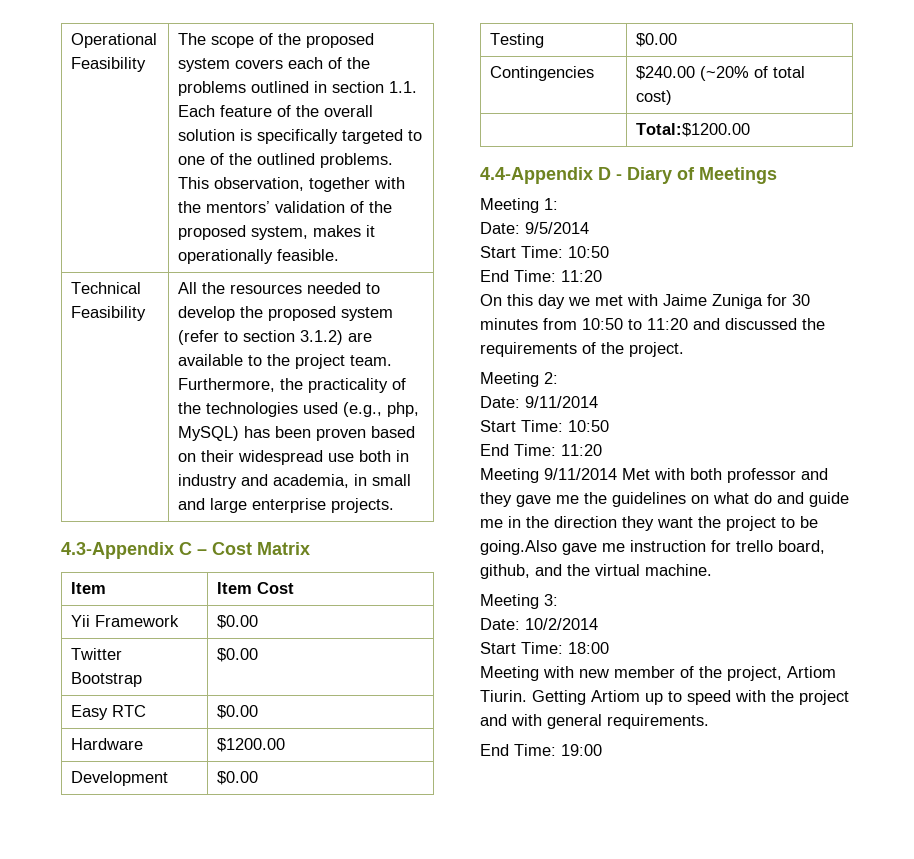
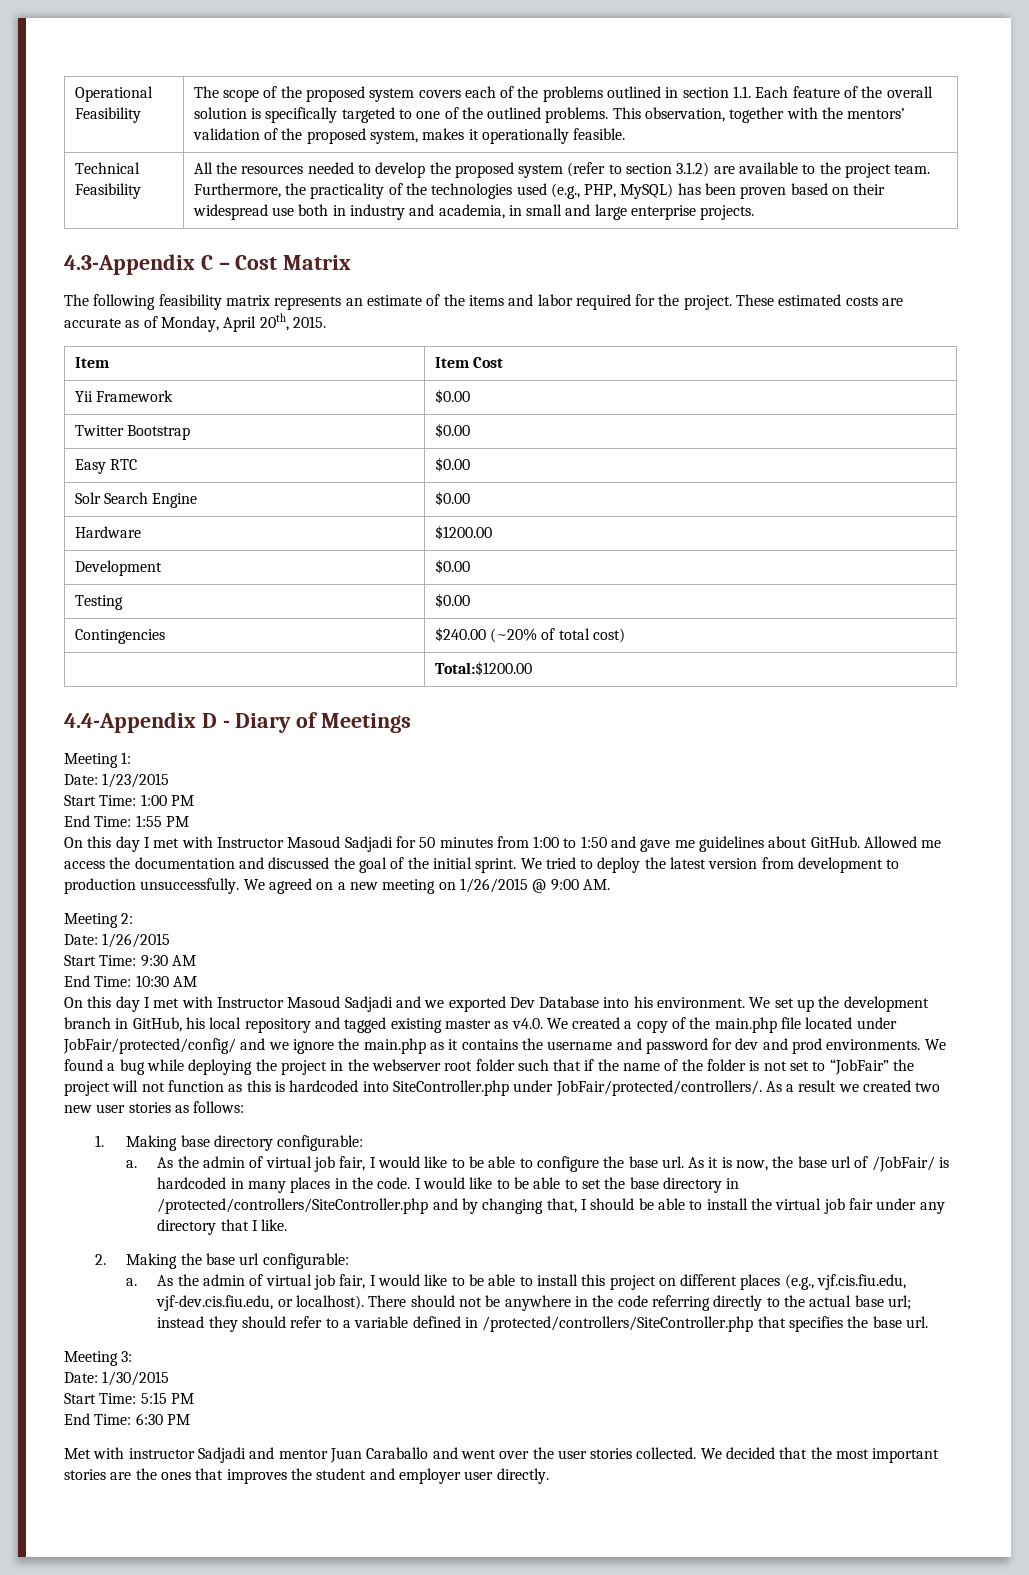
- Furthermore, the practicality of the technologies used (e.g., php, MySQL) has been proven based on their widespread use both in industry and academia, in small and large enterprise projects.
+ Furthermore, the practicality of the technologies used (e.g., PHP, MySQL) has been proven based on their widespread use both in industry and academia, in small and large enterprise projects.
+ The following feasibility matrix represents an estimate of the items and labor required for the project. These estimated costs are accurate as of Monday, April 20th, 2015.
+ Solr Search Engine | $0.00
- Date: 9/5/2014
- Start Time: 10:50
- End Time: 11:20
- On this day we met with Jaime Zuniga for 30 minutes from 10:50 to 11:20 and discussed the requirements of the project.
+ Date: 1/23/2015
+ Start Time: 1:00 PM
+ End Time: 1:55 PM
+ On this day I met with Instructor Masoud Sadjadi for 50 minutes from 1:00 to 1:50 and gave me guidelines about GitHub. Allowed me access the documentation and discussed the goal of the initial sprint. We tried to deploy the latest version from development to production unsuccessfully. We agreed on a new meeting on 1/26/2015 @ 9:00 AM.
- Date: 9/11/2014
- Start Time: 10:50
- End Time: 11:20
- Meeting 9/11/2014 Met with both professor and they gave me the guidelines on what do and guide me in the direction they want the project to be going.Also gave me instruction for trello board, github, and the virtual machine.
+ Date: 1/26/2015
+ Start Time: 9:30 AM
+ End Time: 10:30 AM
+ On this day I met with Instructor Masoud Sadjadi and we exported Dev Database into his environment. We set up the development branch in GitHub, his local repository and tagged existing master as v4.0. We created a copy of the main.php file located under JobFair/protected/config/ and we ignore the main.php as it contains the username and password for dev and prod environments. We found a bug while deploying the project in the webserver root folder such that if the name of the folder is not set to “JobFair” the project will not function as this is hardcoded into SiteController.php under JobFair/protected/controllers/. As a result we created two new user stories as follows:
+ 1. Making base directory configurable:
+ a. As the admin of virtual job fair, I would like to be able to configure the base url. As it is now, the base url of /JobFair/ is hardcoded in many places in the code. I would like to be able to set the base directory in /protected/controllers/SiteController.php and by changing that, I should be able to install the virtual job fair under any directory that I like.
+ 2. Making the base url configurable:
+ a. As the admin of virtual job fair, I would like to be able to install this project on different places (e.g., vjf.cis.fiu.edu, vjf-dev.cis.fiu.edu, or localhost). There should not be anywhere in the code referring directly to the actual base url; instead they should refer to a variable defined in /protected/controllers/SiteController.php that specifies the base url.
- Date: 10/2/2014
- Start Time: 18:00
- Meeting with new member of the project, Artiom Tiurin. Getting Artiom up to speed with the project and with general requirements.
- End Time: 19:00
+ Date: 1/30/2015
+ Start Time: 5:15 PM
+ End Time: 6:30 PM
+ Met with instructor Sadjadi and mentor Juan Caraballo and went over the user stories collected. We decided that the most important stories are the ones that improves the student and employer user directly.

